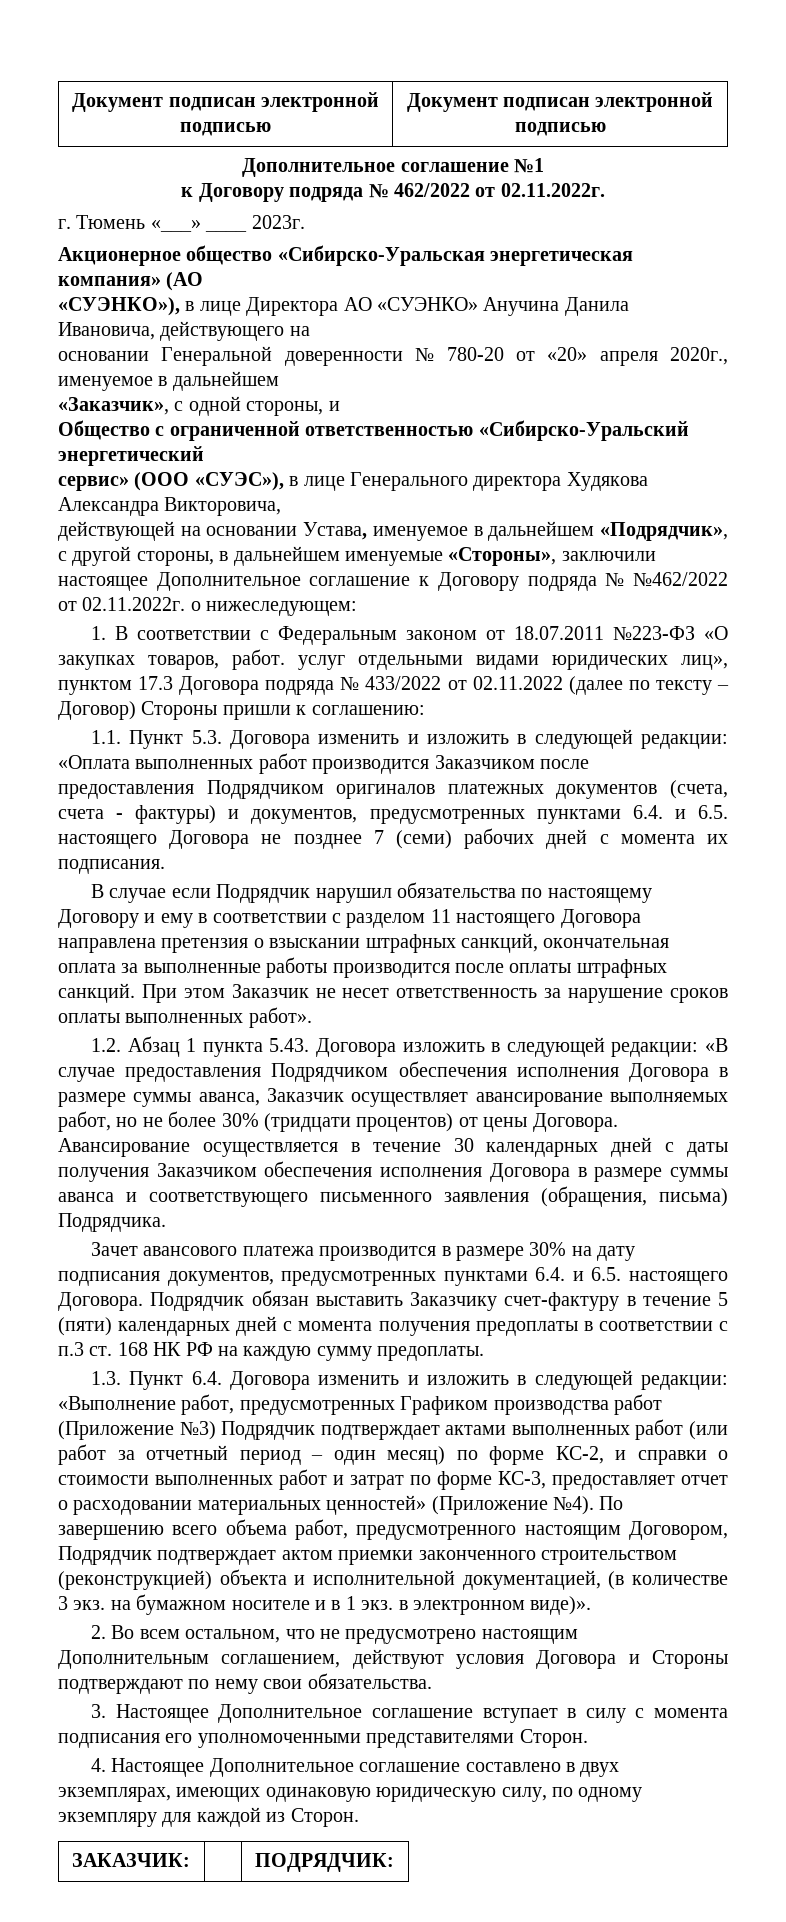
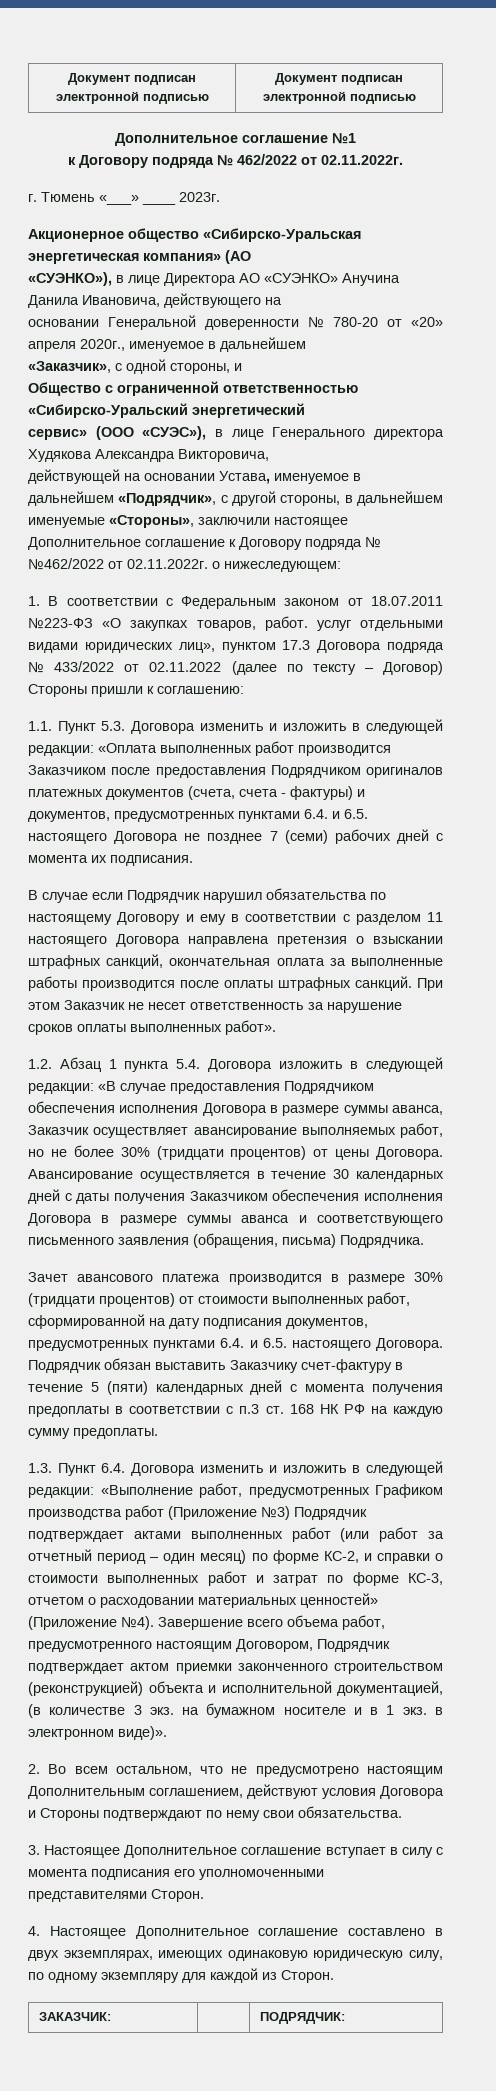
- 1.2. Абзац 1 пункта 5.43. Договора изложить в следующей редакции: «В случае предоставления Подрядчиком обеспечения исполнения Договора в размере суммы аванса, Заказчик осуществляет авансирование выполняемых работ, но не более 30% (тридцати процентов) от цены Договора.
+ 1.2. Абзац 1 пункта 5.4. Договора изложить в следующей редакции: «В случае предоставления Подрядчиком обеспечения исполнения Договора в размере суммы аванса, Заказчик осуществляет авансирование выполняемых работ, но не более 30% (тридцати процентов) от цены Договора.
- Зачет авансового платежа производится в размере 30% на дату подписания документов, предусмотренных пунктами 6.4. и 6.5. настоящего Договора.
+ Зачет авансового платежа производится в размере 30% (тридцати процентов) от стоимости выполненных работ, сформированной на дату подписания документов, предусмотренных пунктами 6.4. и 6.5. настоящего Договора.
- 1.3. Пункт 6.4. Договора изменить и изложить в следующей редакции: «Выполнение работ, предусмотренных Графиком производства работ (Приложение №3) Подрядчик подтверждает актами выполненных работ (или работ за отчетный период – один месяц) по форме КС-2, и справки о стоимости выполненных работ и затрат по форме КС-3, предоставляет отчет о расходовании материальных ценностей» (Приложение №4).
+ 1.3. Пункт 6.4. Договора изменить и изложить в следующей редакции: «Выполнение работ, предусмотренных Графиком производства работ (Приложение №3) Подрядчик подтверждает актами выполненных работ (или работ за отчетный период – один месяц) по форме КС-2, и справки о стоимости выполненных работ и затрат по форме КС-3, отчетом о расходовании материальных ценностей» (Приложение №4).
- По завершению всего объема работ, предусмотренного настоящим Договором, Подрядчик подтверждает актом приемки законченного строительством (реконструкцией) объекта и исполнительной документацией, (в количестве 3 экз. на бумажном носителе и в 1 экз. в электронном виде)».
+ Завершение всего объема работ, предусмотренного настоящим Договором, Подрядчик подтверждает актом приемки законченного строительством (реконструкцией) объекта и исполнительной документацией, (в количестве 3 экз. на бумажном носителе и в 1 экз. в электронном виде)».

